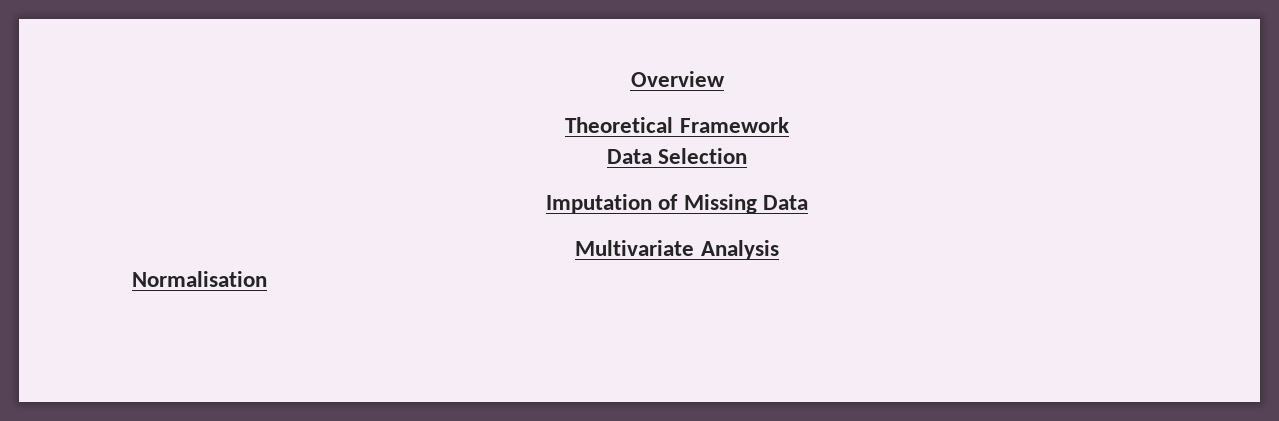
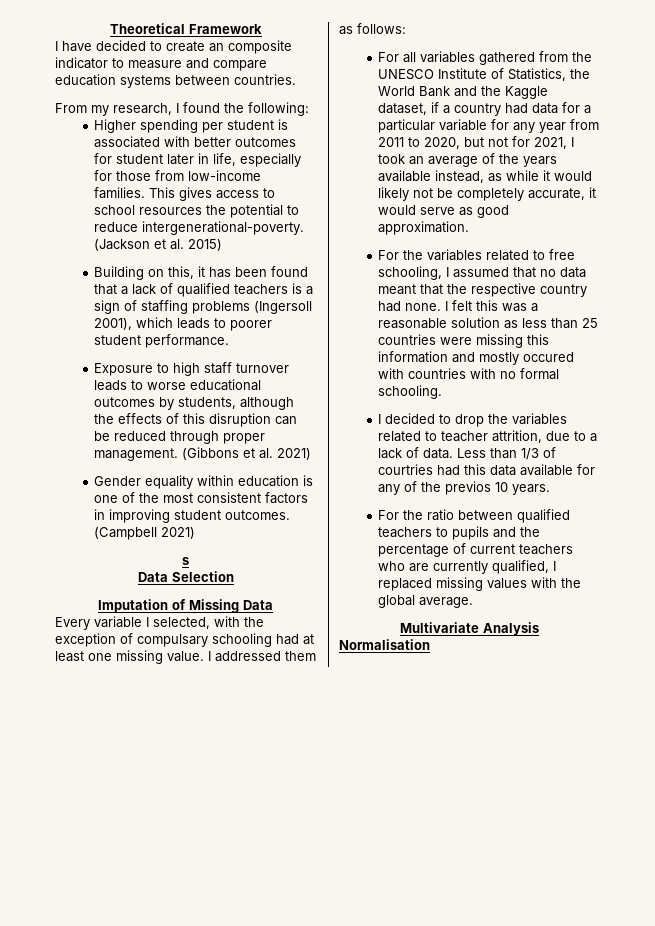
- Overview
+ I have decided to create an composite indicator to measure and compare education systems between countries.
+ From my research, I found the following:
+ Higher spending per student is associated with better outcomes for student later in life, especially for those from low-income families. This gives access to school resources the potential to reduce intergenerational-poverty. (Jackson et al. 2015)
+ Building on this, it has been found that a lack of qualified teachers is a sign of staffing problems (Ingersoll 2001), which leads to poorer student performance.
+ Exposure to high staff turnover leads to worse educational outcomes by students, although the effects of this disruption can be reduced through proper management. (Gibbons et al. 2021)
+ Gender equality within education is one of the most consistent factors in improving student outcomes. (Campbell 2021)
+ s
+ Every variable I selected, with the exception of compulsary schooling had at least one missing value. I addressed them as follows:
+ For all variables gathered from the UNESCO Institute of Statistics, the World Bank and the Kaggle dataset, if a country had data for a particular variable for any year from 2011 to 2020, but not for 2021, I took an average of the years available instead, as while it would likely not be completely accurate, it would serve as good approximation.
+ For the variables related to free schooling, I assumed that no data meant that the respective country had none. I felt this was a reasonable solution as less than 25 countries were missing this information and mostly occured with countries with no formal schooling.
+ I decided to drop the variables related to teacher attrition, due to a lack of data. Less than 1/3 of courtries had this data available for any of the previos 10 years.
+ For the ratio between qualified teachers to pupils and the percentage of current teachers who are currently qualified, I replaced missing values with the global average.

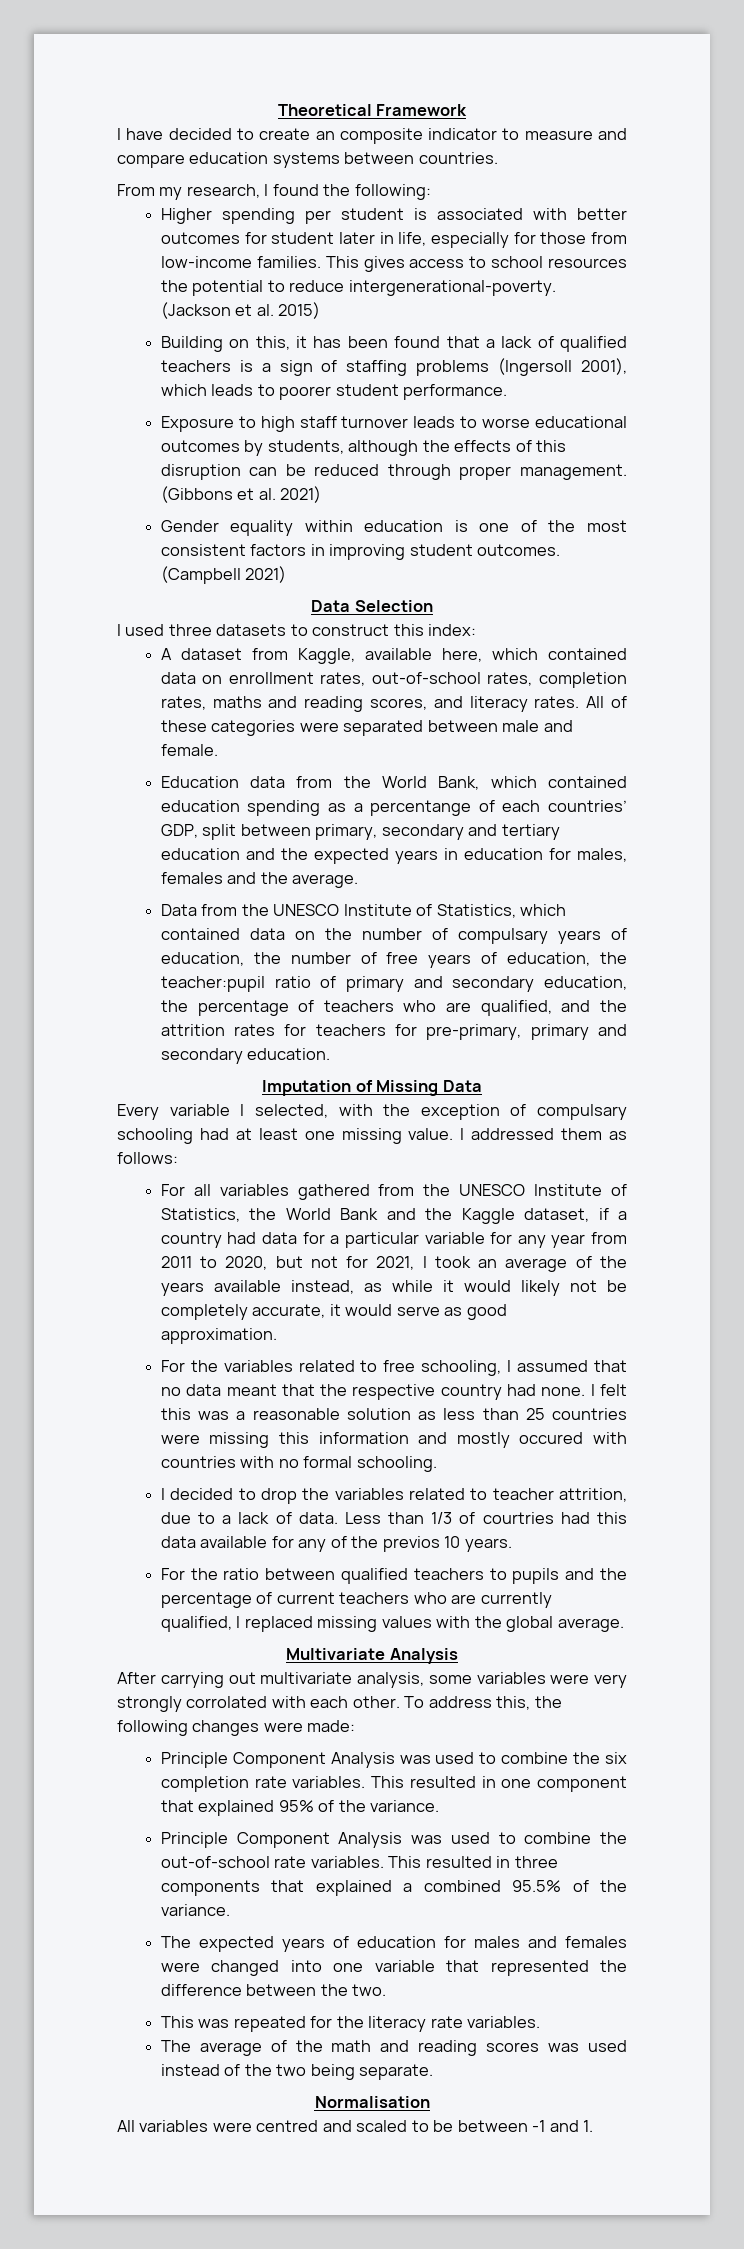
- s
  Data Selection
+ I used three datasets to construct this index:
+ A dataset from Kaggle, available here, which contained data on enrollment rates, out-of-school rates, completion rates, maths and reading scores, and literacy rates. All of these categories were separated between male and female.
+ Education data from the World Bank, which contained education spending as a percentange of each countries’ GDP, split between primary, secondary and tertiary education and the expected years in education for males, females and the average.
+ Data from the UNESCO Institute of Statistics, which contained data on the number of compulsary years of education, the number of free years of education, the teacher:pupil ratio of primary and secondary education, the percentage of teachers who are qualified, and the attrition rates for teachers for pre-primary, primary and secondary education.
+ After carrying out multivariate analysis, some variables were very strongly corrolated with each other. To address this, the following changes were made:
+ Principle Component Analysis was used to combine the six completion rate variables. This resulted in one component that explained 95% of the variance.
+ Principle Component Analysis was used to combine the out-of-school rate variables. This resulted in three components that explained a combined 95.5% of the variance.
+ The expected years of education for males and females were changed into one variable that represented the difference between the two.
+ This was repeated for the literacy rate variables.
+ The average of the math and reading scores was used instead of the two being separate.
  Normalisation
+ All variables were centred and scaled to be between -1 and 1.

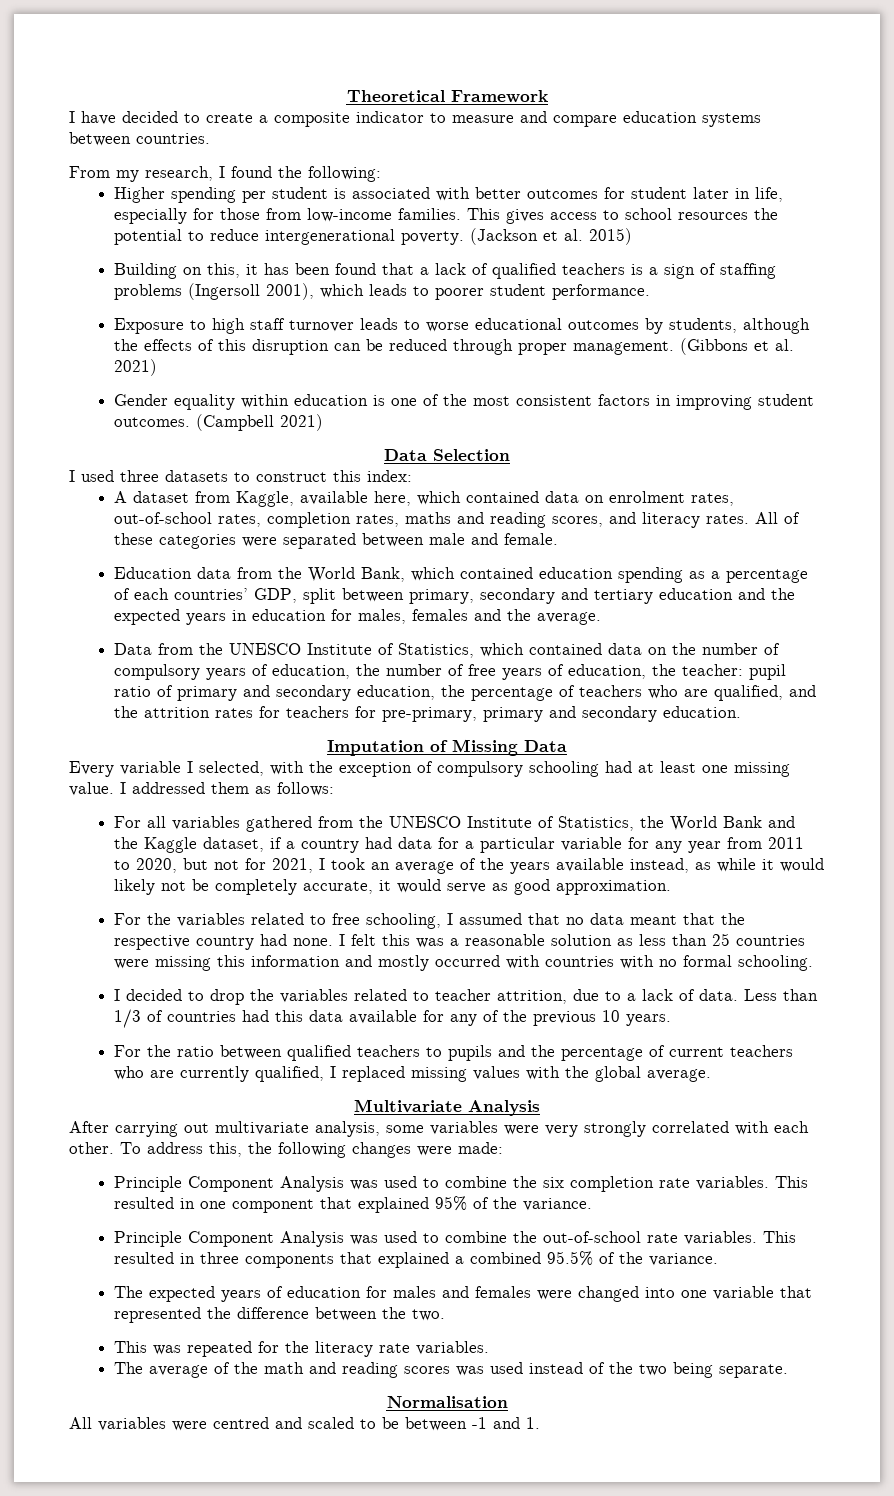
- I have decided to create an composite indicator to measure and compare education systems between countries.
+ I have decided to create a composite indicator to measure and compare education systems between countries.
- This gives access to school resources the potential to reduce intergenerational-poverty.
+ This gives access to school resources the potential to reduce intergenerational poverty.
- A dataset from Kaggle, available here, which contained data on enrollment rates, out-of-school rates, completion rates, maths and reading scores, and literacy rates.
+ A dataset from Kaggle, available here, which contained data on enrolment rates, out-of-school rates, completion rates, maths and reading scores, and literacy rates.
- Education data from the World Bank, which contained education spending as a percentange of each countries’ GDP, split between primary, secondary and tertiary education and the expected years in education for males, females and the average.
+ Education data from the World Bank, which contained education spending as a percentage of each countries’ GDP, split between primary, secondary and tertiary education and the expected years in education for males, females and the average.
- Data from the UNESCO Institute of Statistics, which contained data on the number of compulsary years of education, the number of free years of education, the teacher:pupil ratio of primary and secondary education, the percentage of teachers who are qualified, and the attrition rates for teachers for pre-primary, primary and secondary education.
+ Data from the UNESCO Institute of Statistics, which contained data on the number of compulsory years of education, the number of free years of education, the teacher: pupil ratio of primary and secondary education, the percentage of teachers who are qualified, and the attrition rates for teachers for pre-primary, primary and secondary education.
- Every variable I selected, with the exception of compulsary schooling had at least one missing value.
+ Every variable I selected, with the exception of compulsory schooling had at least one missing value.
- I felt this was a reasonable solution as less than 25 countries were missing this information and mostly occured with countries with no formal schooling.
+ I felt this was a reasonable solution as less than 25 countries were missing this information and mostly occurred with countries with no formal schooling.
- Less than 1/3 of courtries had this data available for any of the previos 10 years.
+ Less than 1/3 of countries had this data available for any of the previous 10 years.
- After carrying out multivariate analysis, some variables were very strongly corrolated with each other.
+ After carrying out multivariate analysis, some variables were very strongly correlated with each other.

